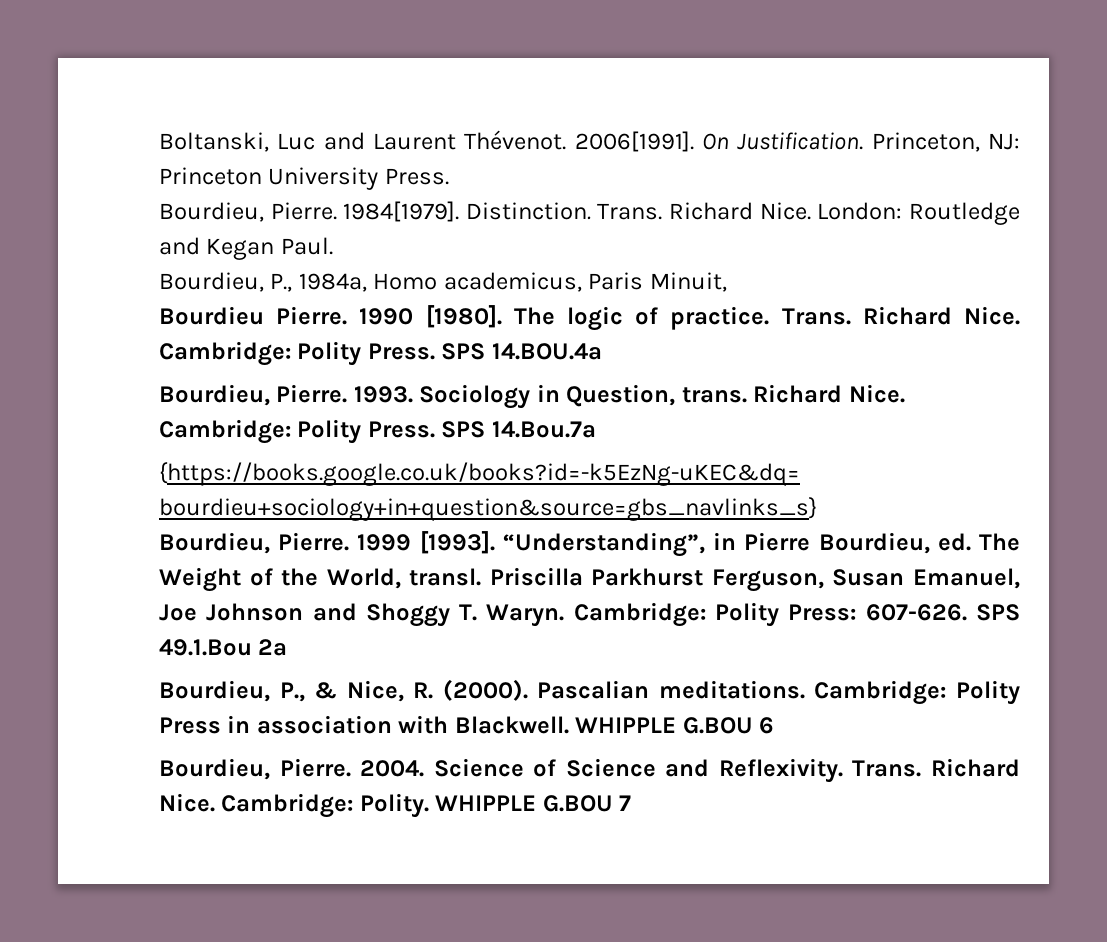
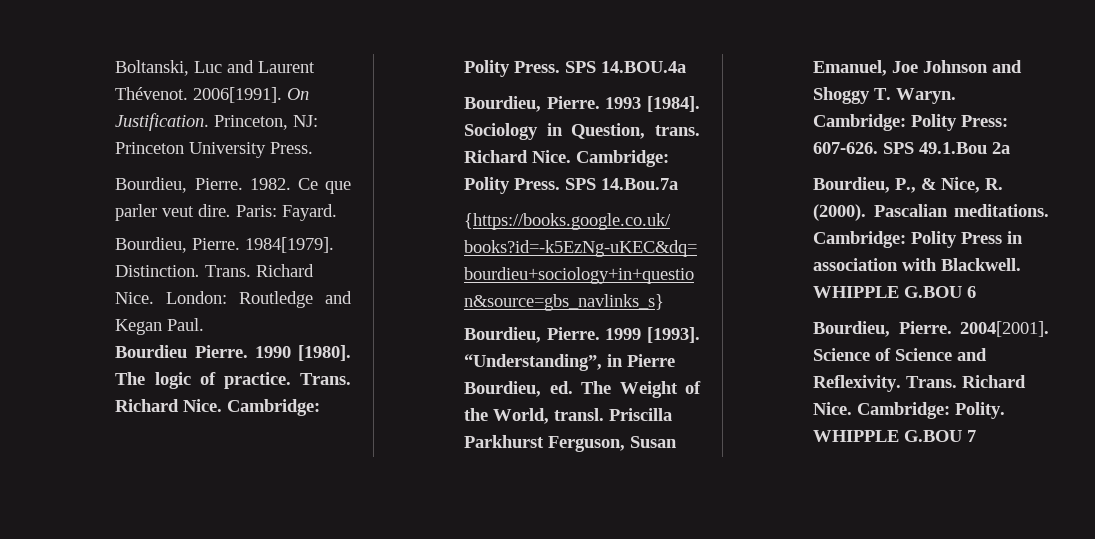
+ Bourdieu, Pierre. 1982. Ce que parler veut dire. Paris: Fayard.
- Bourdieu, P., 1984a, Homo academicus, Paris Minuit,
- 1993.
+ 1993 [1984].
- 2004.
+ 2004[2001].

